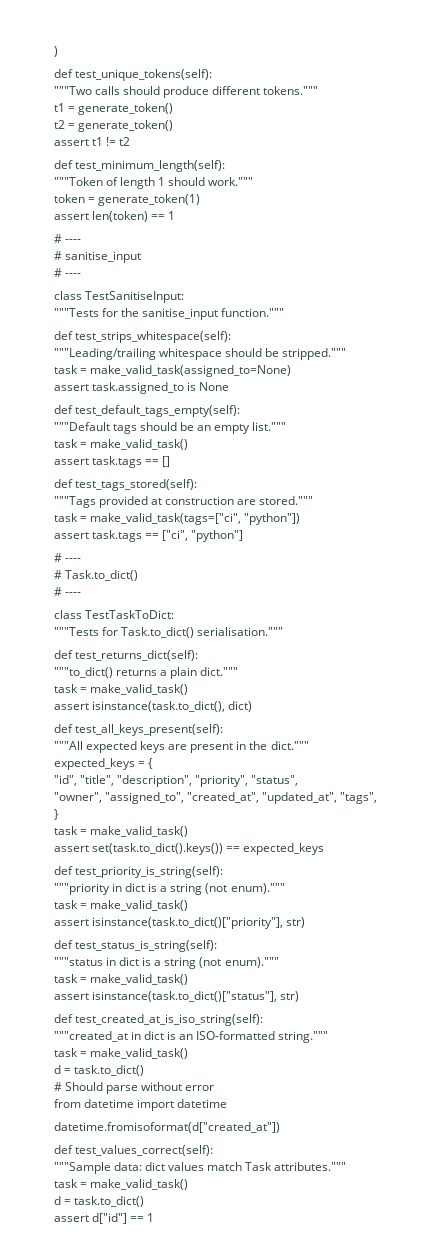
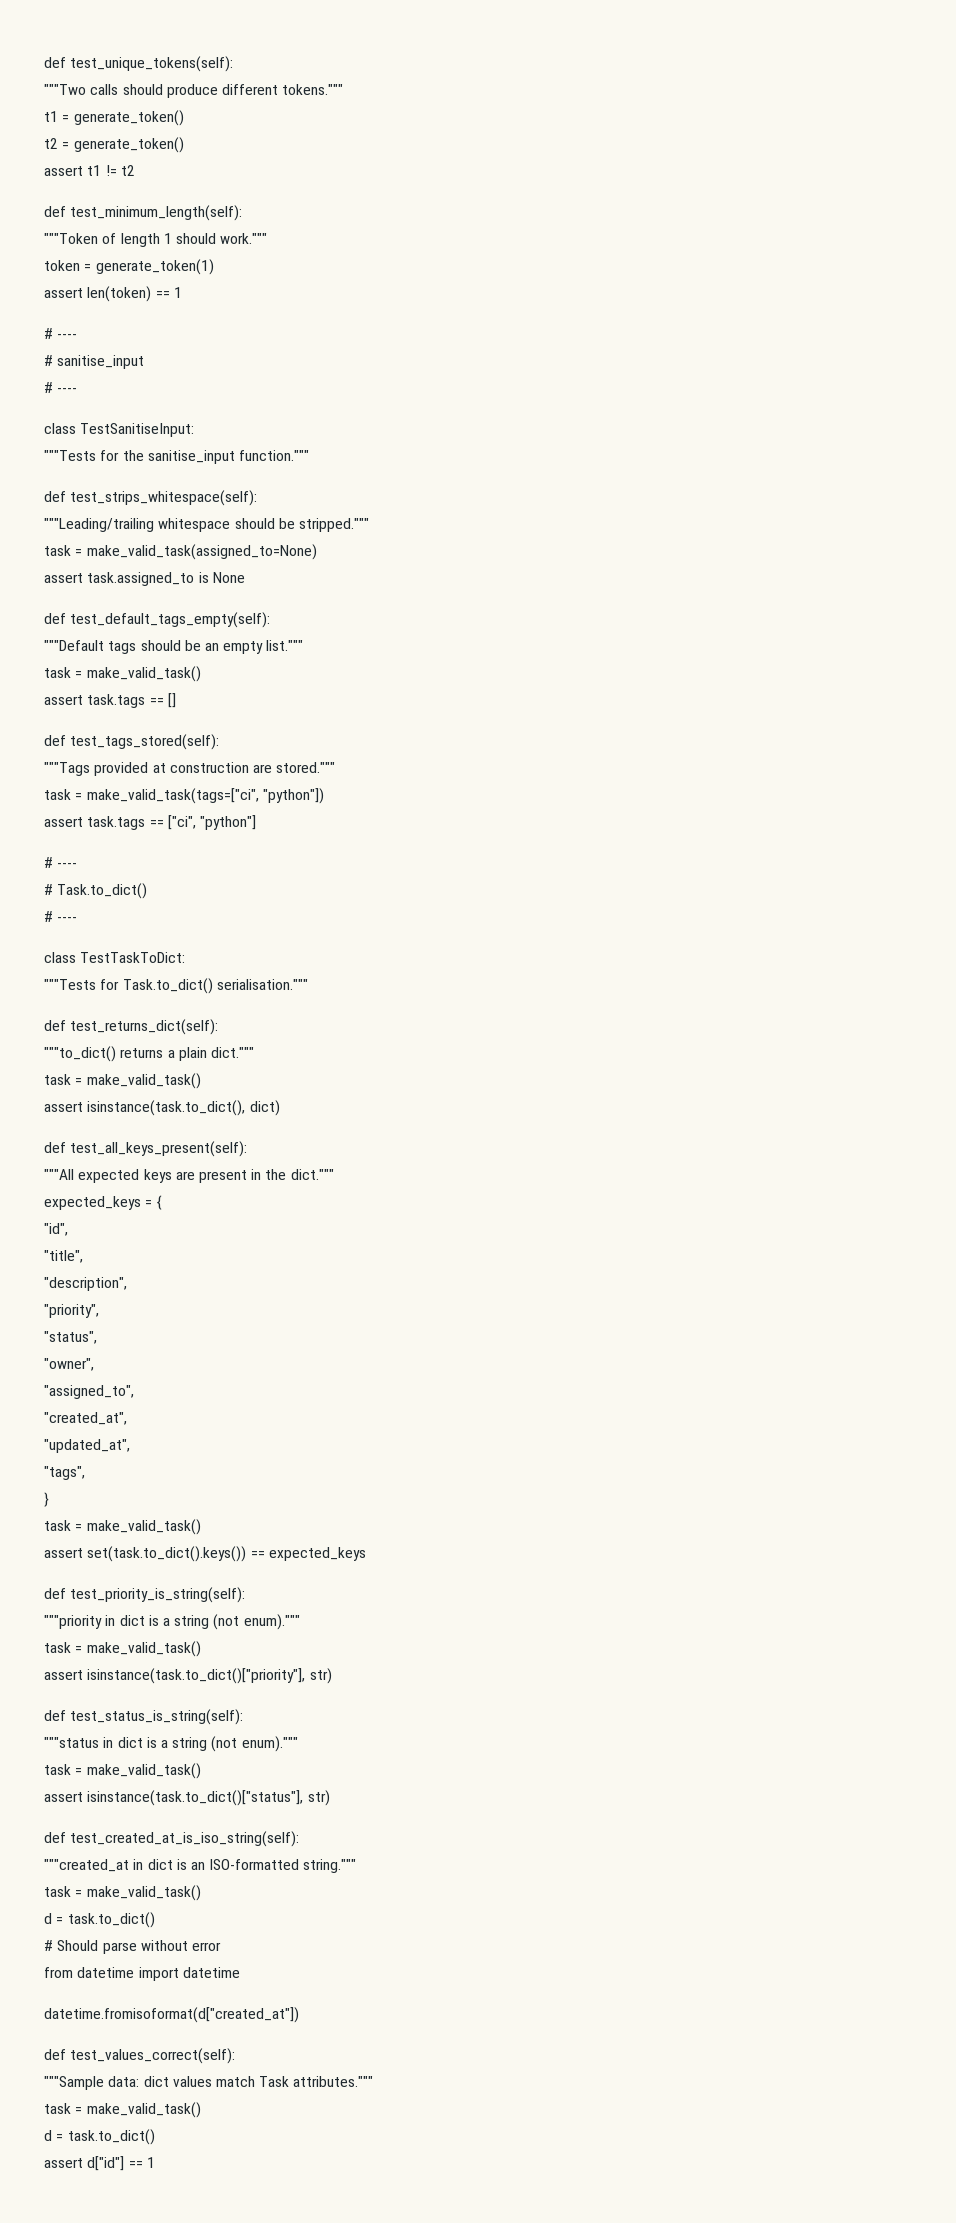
- )
- "id", "title", "description", "priority", "status",
+ "id",
+ "title",
+ "description",
+ "priority",
+ "status",
- "owner", "assigned_to", "created_at", "updated_at", "tags",
+ "owner",
+ "assigned_to",
+ "created_at",
+ "updated_at",
+ "tags",

